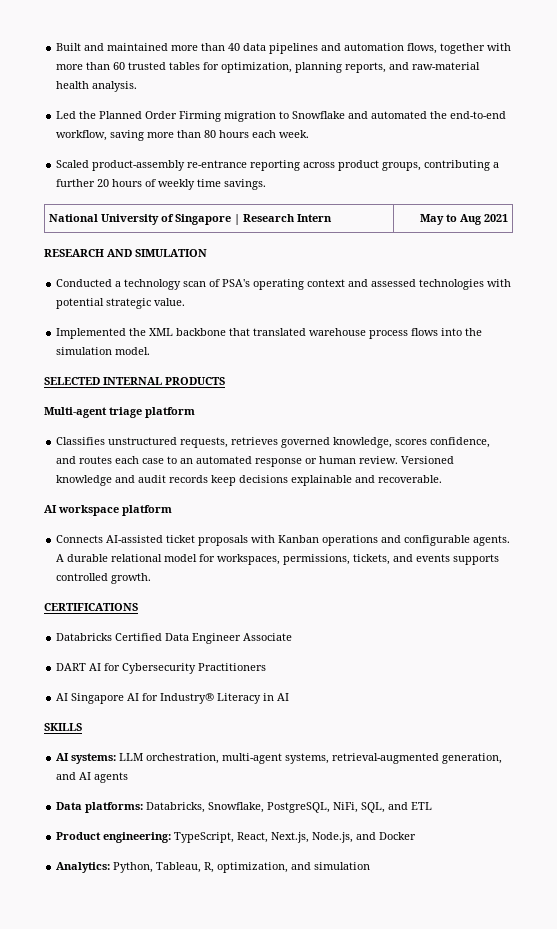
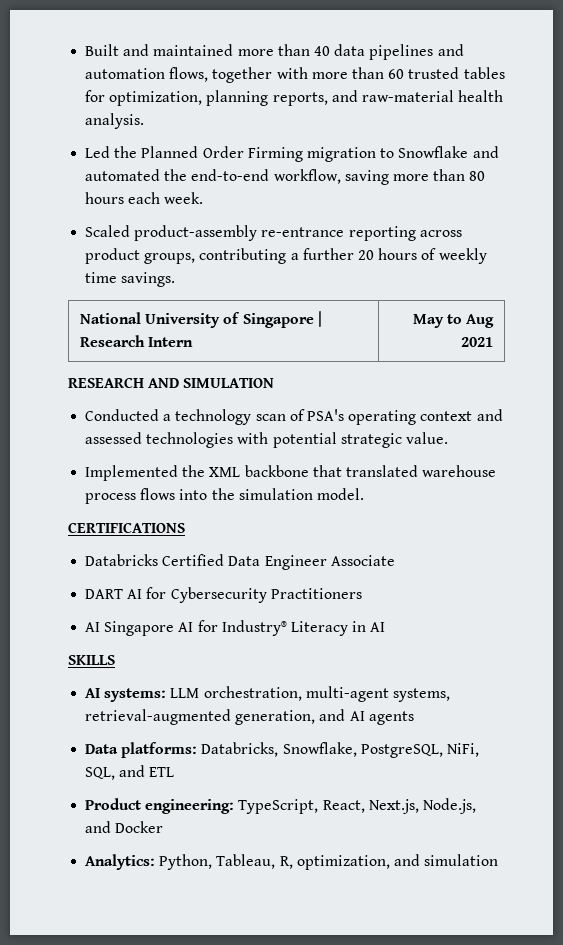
- SELECTED INTERNAL PRODUCTS
- Multi-agent triage platform
- Classifies unstructured requests, retrieves governed knowledge, scores confidence, and routes each case to an automated response or human review. Versioned knowledge and audit records keep decisions explainable and recoverable.
- AI workspace platform
- Connects AI-assisted ticket proposals with Kanban operations and configurable agents. A durable relational model for workspaces, permissions, tickets, and events supports controlled growth.

